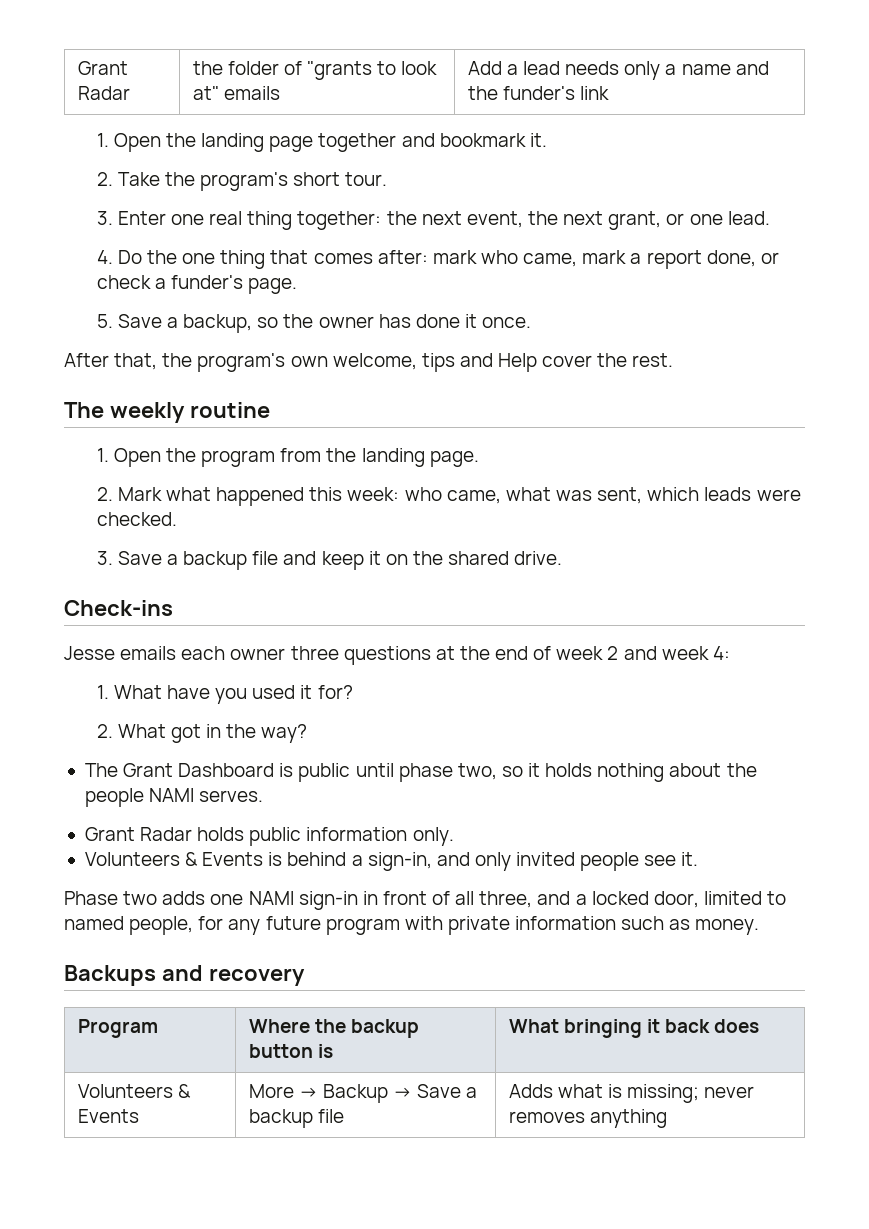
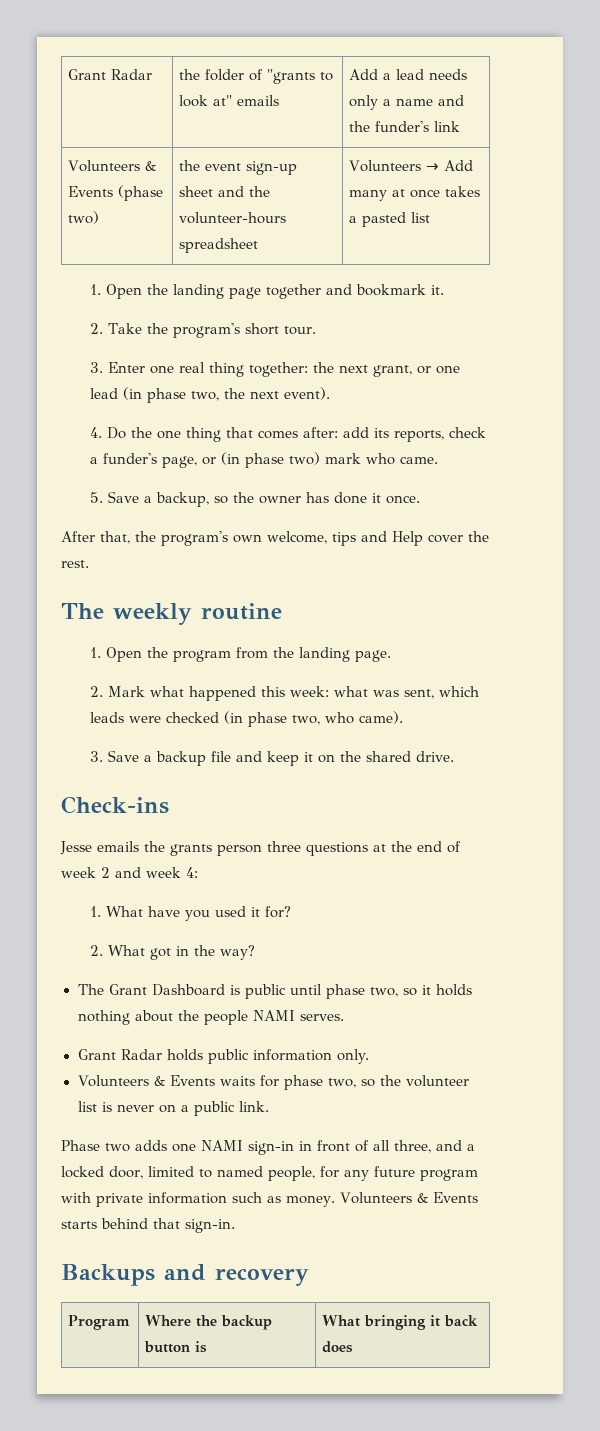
+ Volunteers & Events (phase two) | the event sign-up sheet and the volunteer-hours spreadsheet | Volunteers → Add many at once takes a pasted list
- 3. Enter one real thing together: the next event, the next grant, or one lead.
+ 3. Enter one real thing together: the next grant, or one lead (in phase two, the next event).
- 4. Do the one thing that comes after: mark who came, mark a report done, or check a funder's page.
+ 4. Do the one thing that comes after: add its reports, check a funder's page, or (in phase two) mark who came.
- 2. Mark what happened this week: who came, what was sent, which leads were checked.
+ 2. Mark what happened this week: what was sent, which leads were checked (in phase two, who came).
- Jesse emails each owner three questions at the end of week 2 and week 4:
+ Jesse emails the grants person three questions at the end of week 2 and week 4:
- Volunteers & Events is behind a sign-in, and only invited people see it.
+ Volunteers & Events waits for phase two, so the volunteer list is never on a public link.
+ Volunteers & Events starts behind that sign-in.
- Volunteers & Events | More → Backup → Save a backup file | Adds what is missing; never removes anything

